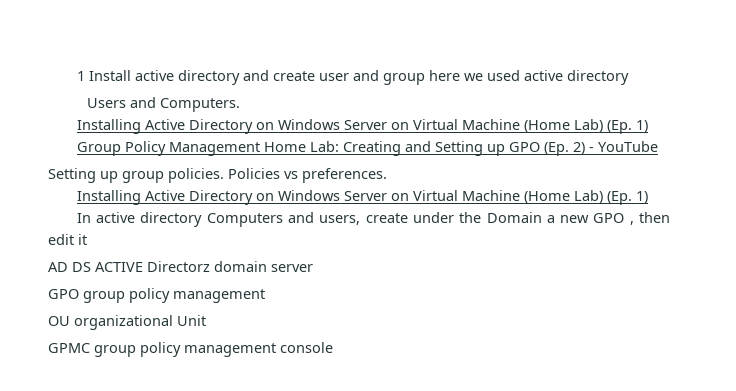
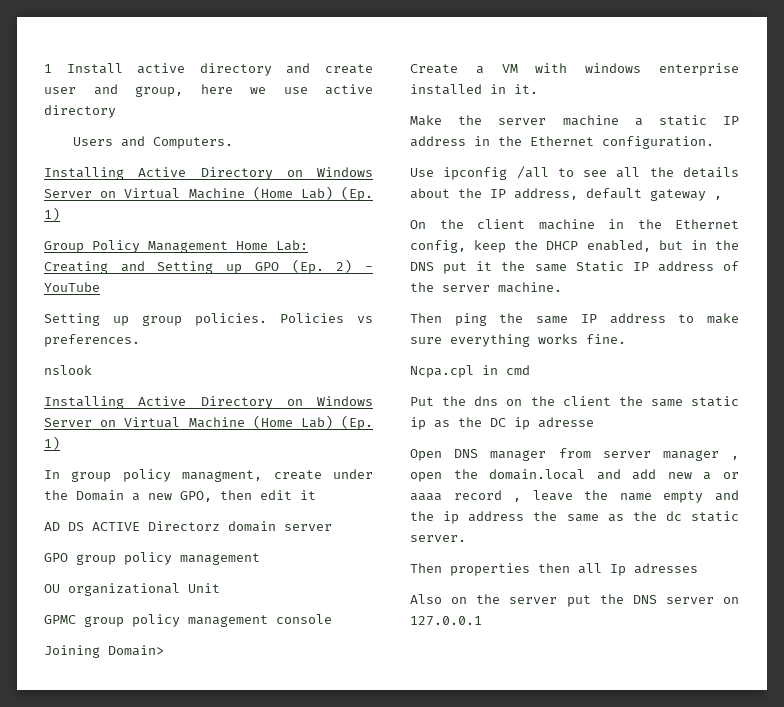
- 1 Install active directory and create user and group here we used active directory
+ 1 Install active directory and create user and group, here we use active directory
+ nslook
- In active directory Computers and users, create under the Domain a new GPO , then edit it
+ In group policy managment, create under the Domain a new GPO, then edit it
+ Joining Domain>
+ Create a VM with windows enterprise installed in it.
+ Make the server machine a static IP address in the Ethernet configuration.
+ Use ipconfig /all to see all the details about the IP address, default gateway ,
+ On the client machine in the Ethernet config, keep the DHCP enabled, but in the DNS put it the same Static IP address of the server machine.
+ Then ping the same IP address to make sure everything works fine.
+ Ncpa.cpl in cmd
+ Put the dns on the client the same static ip as the DC ip adresse
+ Open DNS manager from server manager , open the domain.local and add new a or aaaa record , leave the name empty and the ip address the same as the dc static server.
+ Then properties then all Ip adresses
+ Also on the server put the DNS server on 127.0.0.1

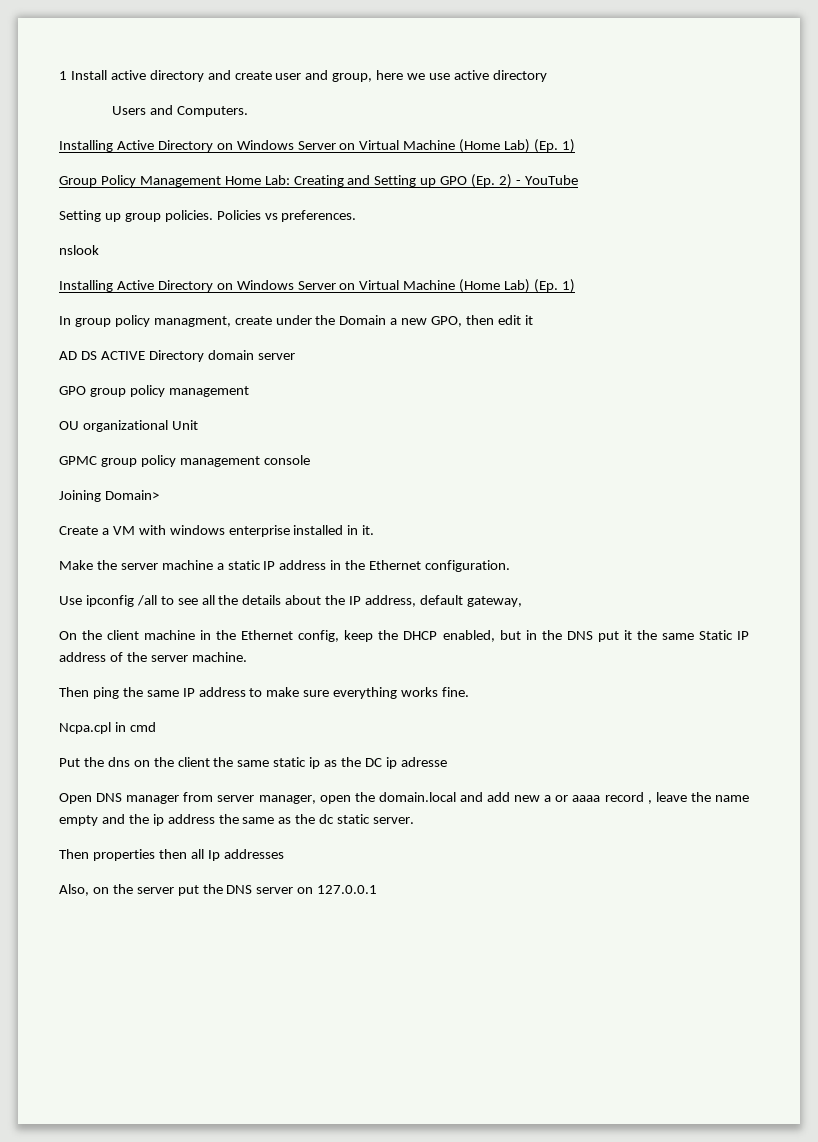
- AD DS ACTIVE Directorz domain server
+ AD DS ACTIVE Directory domain server
- Use ipconfig /all to see all the details about the IP address, default gateway ,
+ Use ipconfig /all to see all the details about the IP address, default gateway,
- Open DNS manager from server manager , open the domain.local and add new a or aaaa record , leave the name empty and the ip address the same as the dc static server.
+ Open DNS manager from server manager, open the domain.local and add new a or aaaa record , leave the name empty and the ip address the same as the dc static server.
- Then properties then all Ip adresses
- Also on the server put the DNS server on 127.0.0.1
+ Then properties then all Ip addresses
+ Also, on the server put the DNS server on 127.0.0.1

